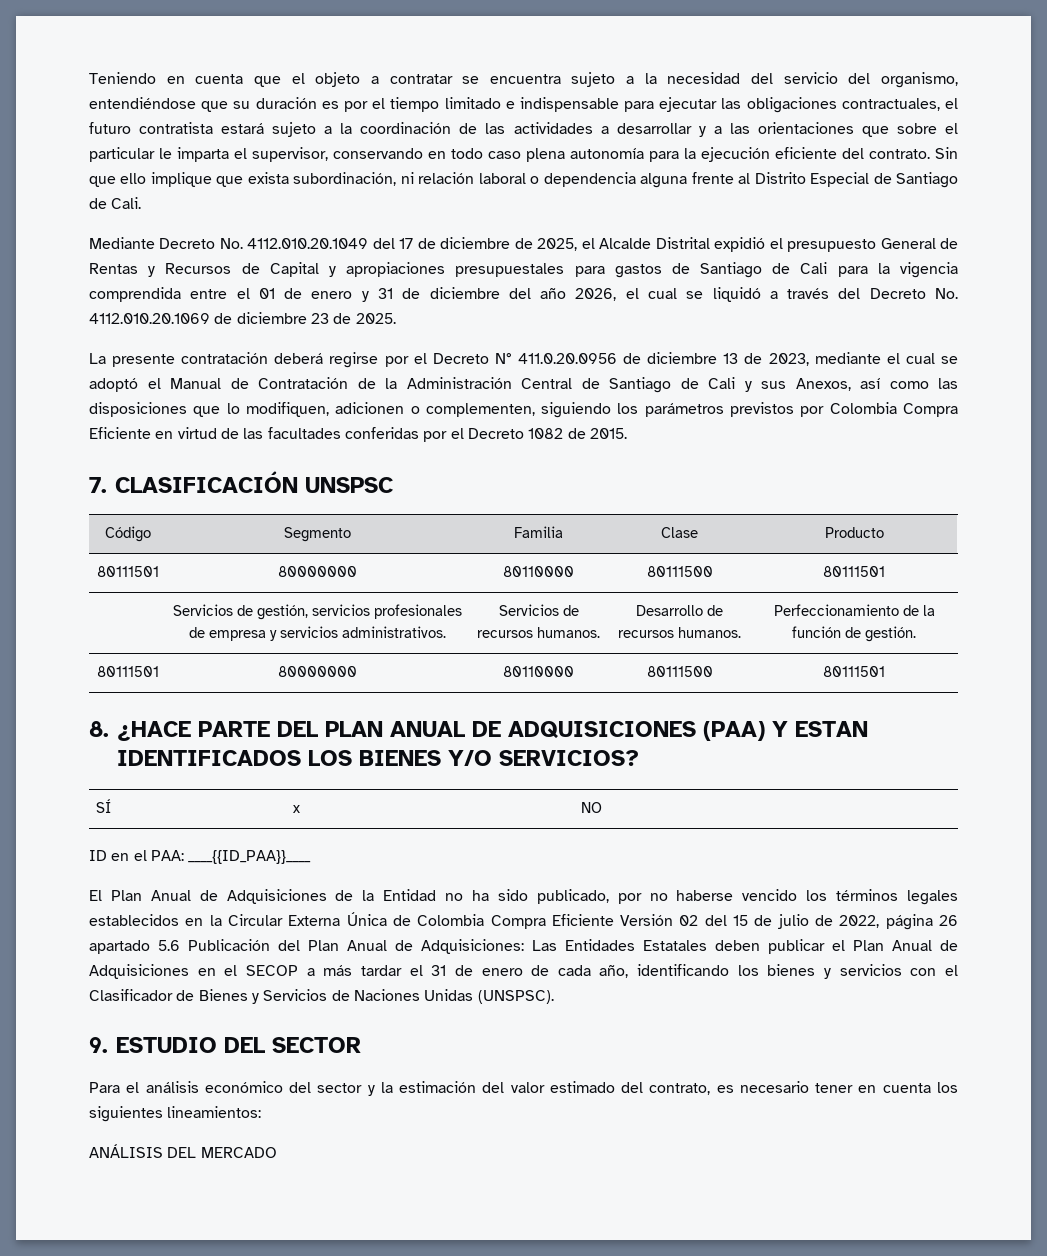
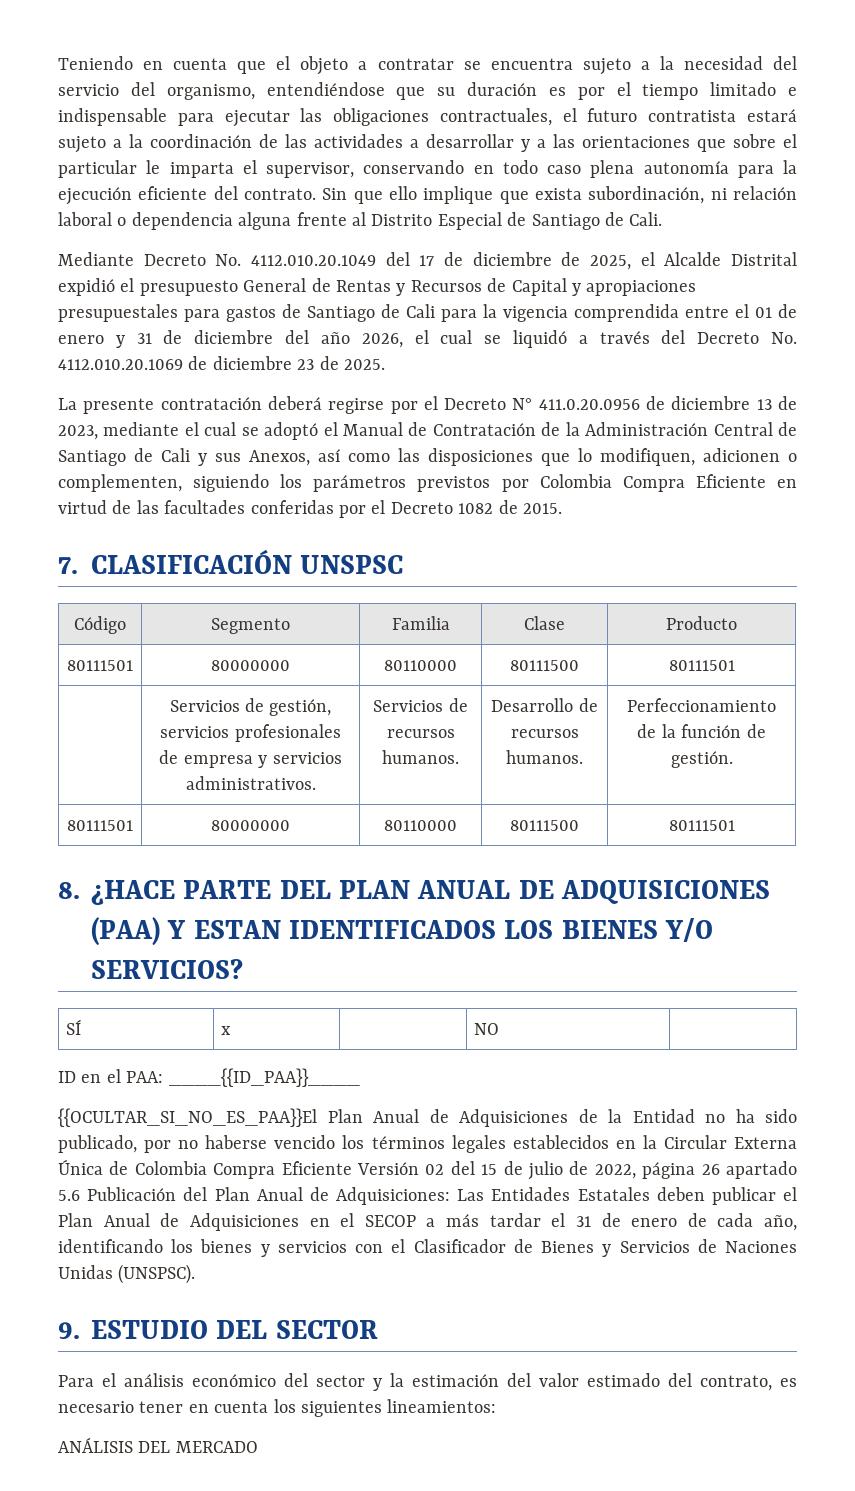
- El Plan Anual de Adquisiciones de la Entidad no ha sido publicado, por no haberse vencido los términos legales establecidos en la Circular Externa Única de Colombia Compra Eficiente Versión 02 del 15 de julio de 2022, página 26 apartado 5.6 Publicación del Plan Anual de Adquisiciones:
+ {{OCULTAR_SI_NO_ES_PAA}}El Plan Anual de Adquisiciones de la Entidad no ha sido publicado, por no haberse vencido los términos legales establecidos en la Circular Externa Única de Colombia Compra Eficiente Versión 02 del 15 de julio de 2022, página 26 apartado 5.6 Publicación del Plan Anual de Adquisiciones:

